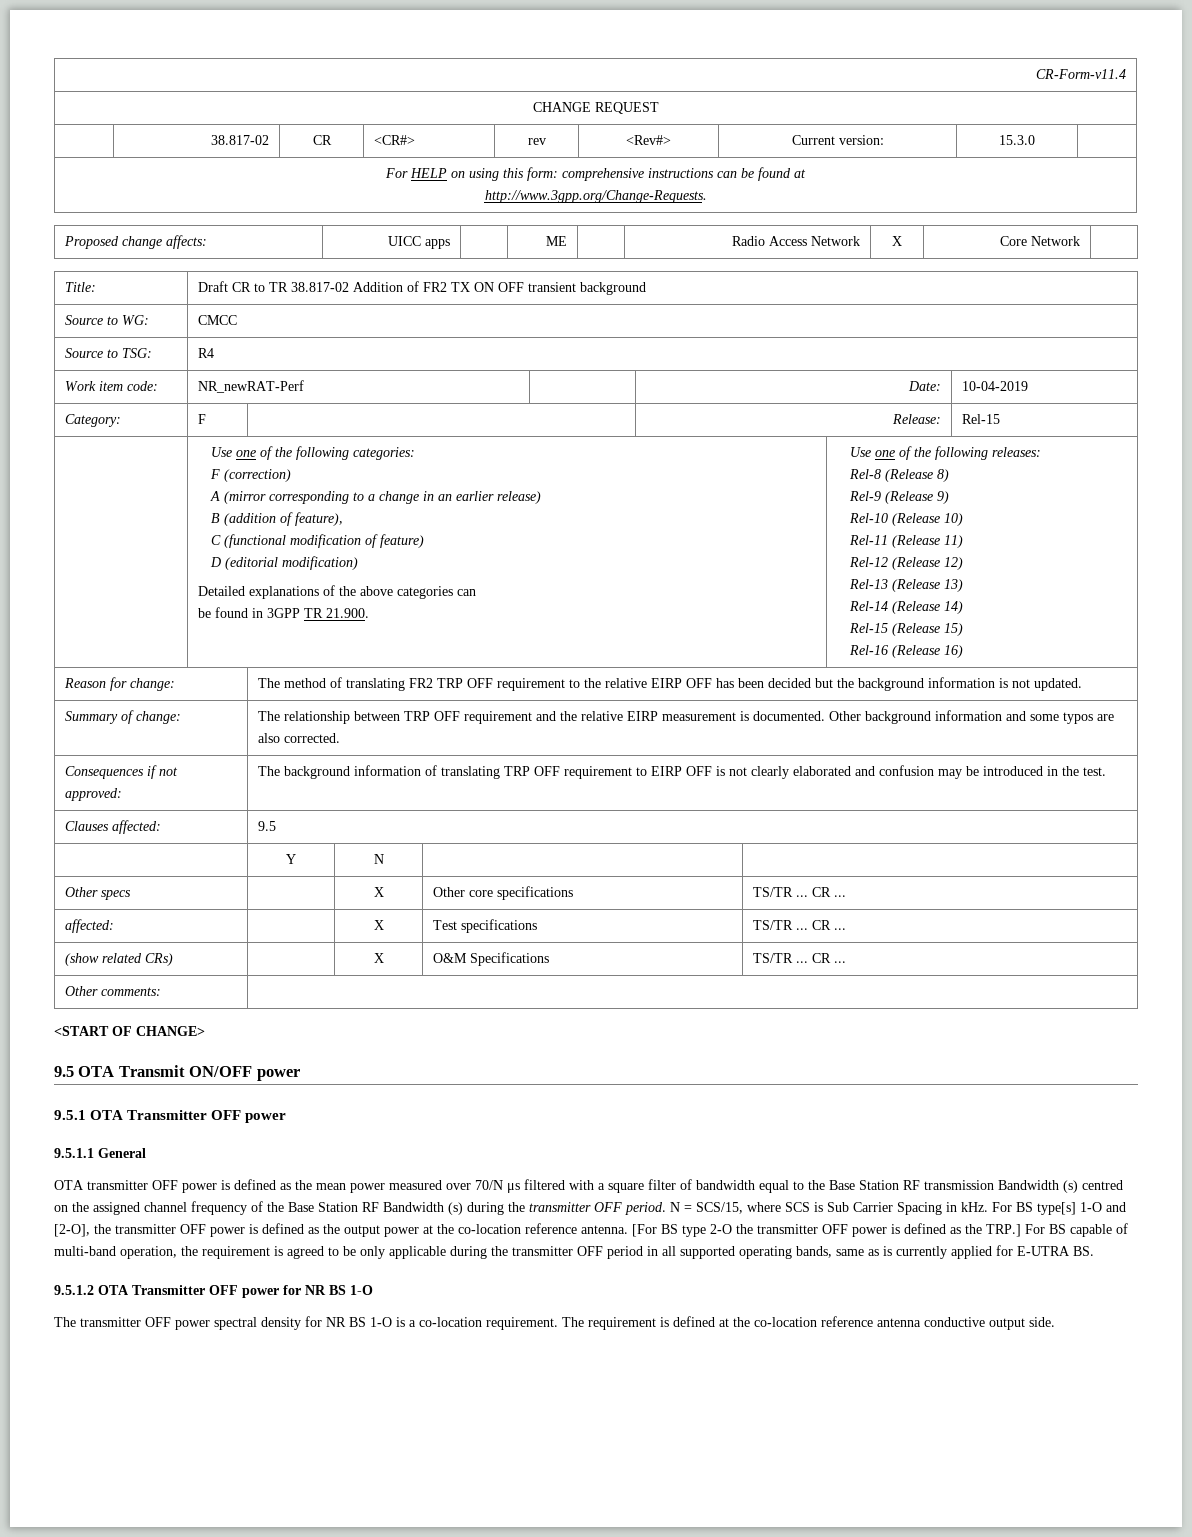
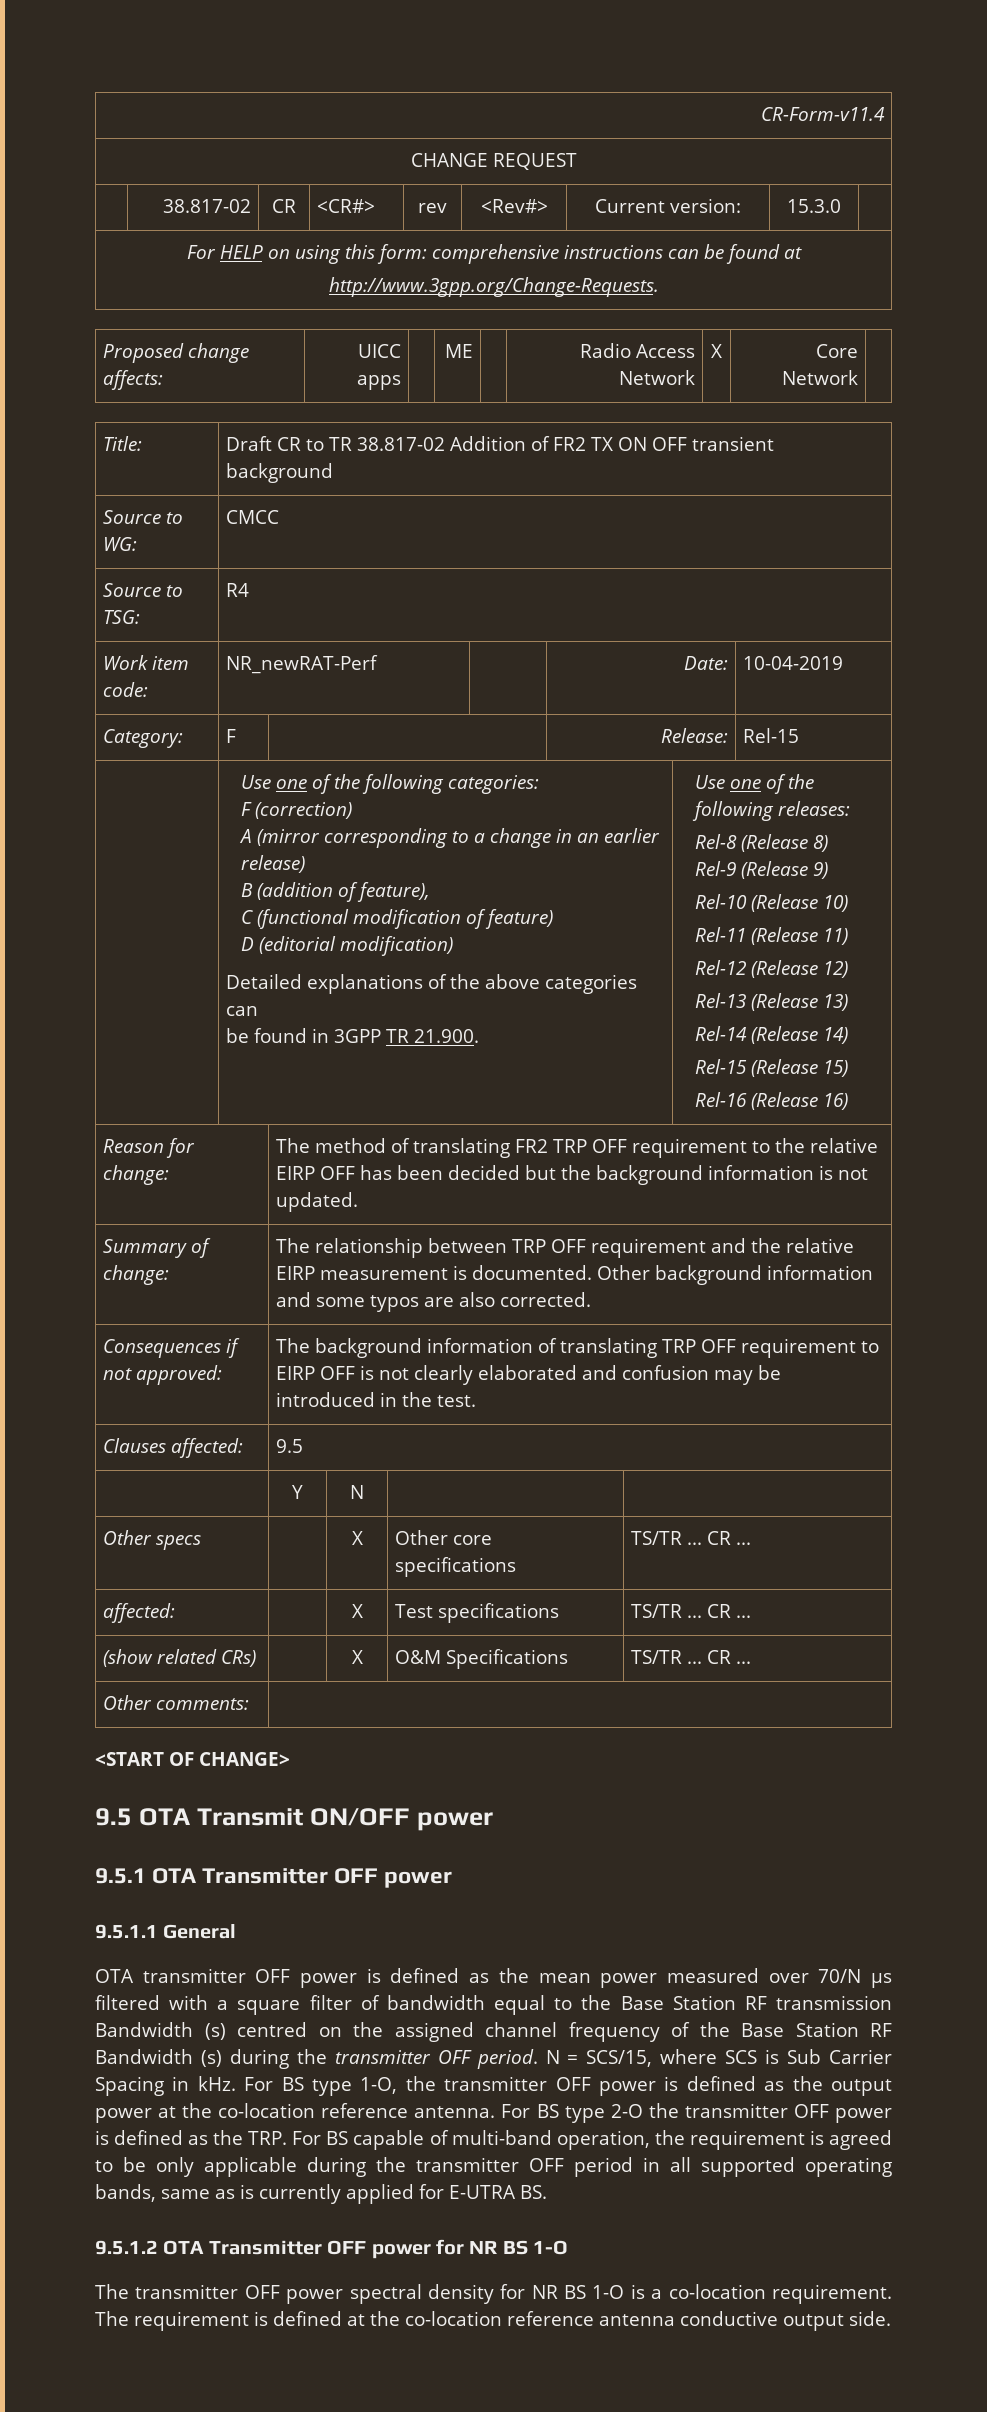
- For BS type[s] 1-O and [2-O], the transmitter OFF power is defined as the output power at the co-location reference antenna.
+ For BS type 1-O, the transmitter OFF power is defined as the output power at the co-location reference antenna.
- [For BS type 2-O the transmitter OFF power is defined as the TRP.] For BS capable of multi-band operation, the requirement is agreed to be only applicable during the transmitter OFF period in all supported operating bands, same as is currently applied for E-UTRA BS.
+ For BS type 2-O the transmitter OFF power is defined as the TRP. For BS capable of multi-band operation, the requirement is agreed to be only applicable during the transmitter OFF period in all supported operating bands, same as is currently applied for E-UTRA BS.

